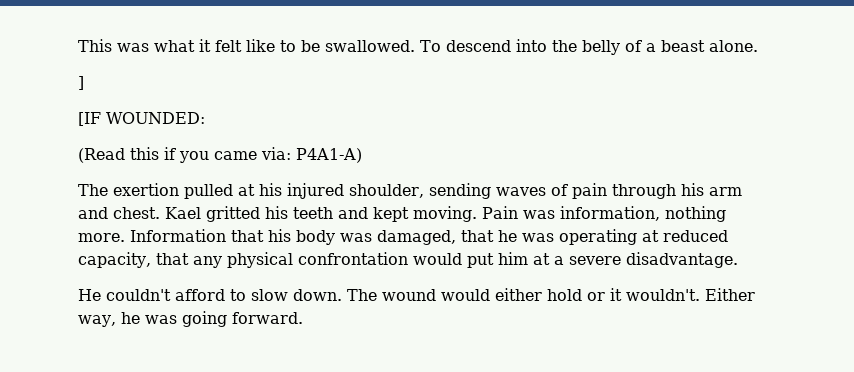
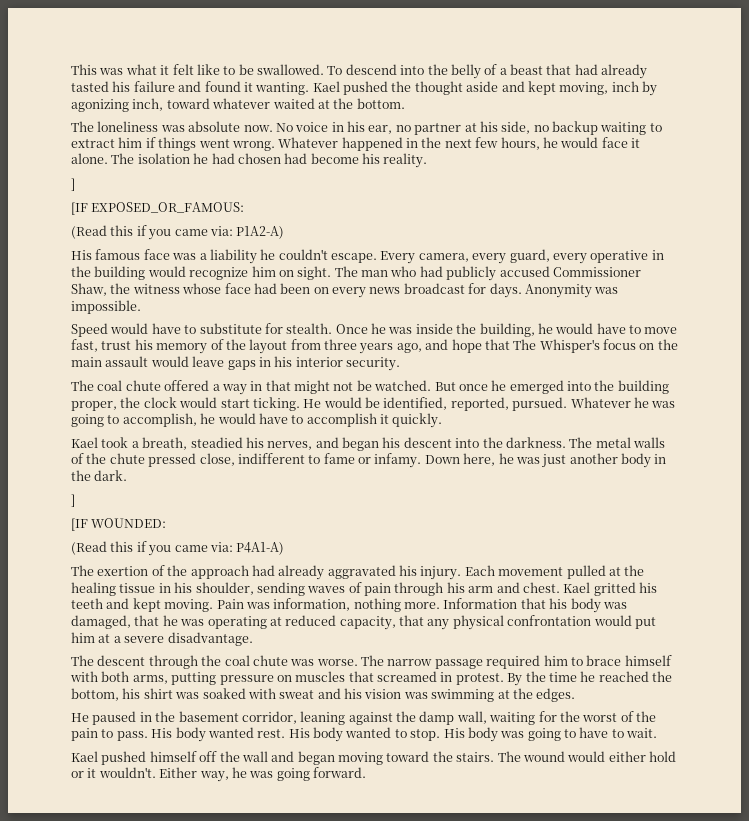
- To descend into the belly of a beast alone.
+ To descend into the belly of a beast that had already tasted his failure and found it wanting. Kael pushed the thought aside and kept moving, inch by agonizing inch, toward whatever waited at the bottom.
+ The loneliness was absolute now. No voice in his ear, no partner at his side, no backup waiting to extract him if things went wrong. Whatever happened in the next few hours, he would face it alone. The isolation he had chosen had become his reality.
+ ]
+ [IF EXPOSED_OR_FAMOUS:
+ (Read this if you came via: P1A2-A)
+ His famous face was a liability he couldn't escape. Every camera, every guard, every operative in the building would recognize him on sight. The man who had publicly accused Commissioner Shaw, the witness whose face had been on every news broadcast for days. Anonymity was impossible.
+ Speed would have to substitute for stealth. Once he was inside the building, he would have to move fast, trust his memory of the layout from three years ago, and hope that The Whisper's focus on the main assault would leave gaps in his interior security.
+ The coal chute offered a way in that might not be watched. But once he emerged into the building proper, the clock would start ticking. He would be identified, reported, pursued. Whatever he was going to accomplish, he would have to accomplish it quickly.
+ Kael took a breath, steadied his nerves, and began his descent into the darkness. The metal walls of the chute pressed close, indifferent to fame or infamy. Down here, he was just another body in the dark.
- The exertion pulled at his injured shoulder, sending waves of pain through his arm and chest.
+ The exertion of the approach had already aggravated his injury. Each movement pulled at the healing tissue in his shoulder, sending waves of pain through his arm and chest.
- He couldn't afford to slow down.
+ The descent through the coal chute was worse. The narrow passage required him to brace himself with both arms, putting pressure on muscles that screamed in protest. By the time he reached the bottom, his shirt was soaked with sweat and his vision was swimming at the edges.
+ He paused in the basement corridor, leaning against the damp wall, waiting for the worst of the pain to pass. His body wanted rest. His body wanted to stop. His body was going to have to wait.
+ Kael pushed himself off the wall and began moving toward the stairs.

